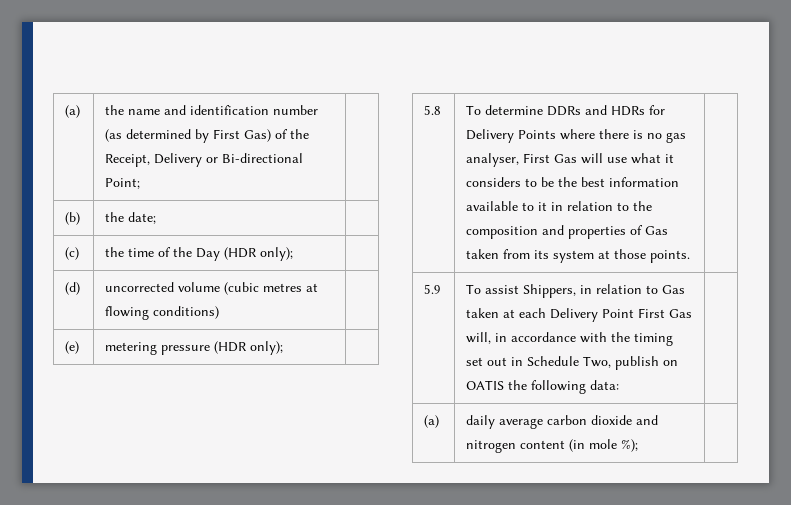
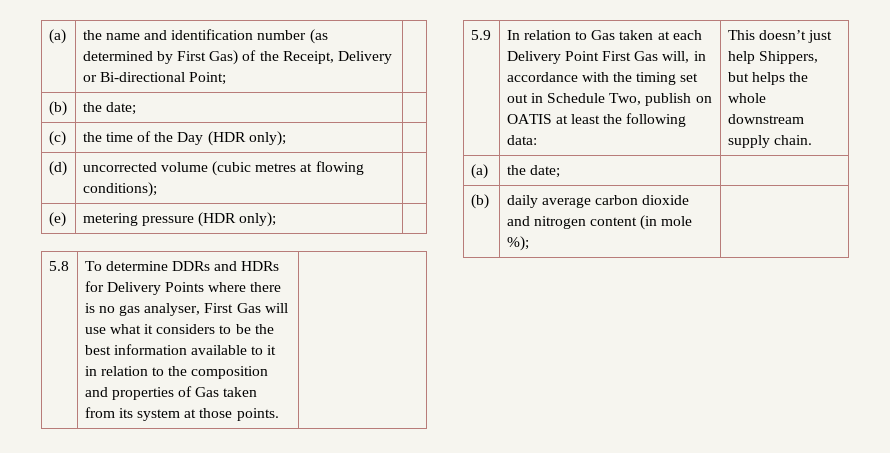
- (d) | uncorrected volume (cubic metres at flowing conditions) |
+ (d) | uncorrected volume (cubic metres at flowing conditions); |
- To assist Shippers, in relation to Gas taken at each Delivery Point First Gas will, in accordance with the timing set out in Schedule Two, publish on OATIS the following data:
+ In relation to Gas taken at each Delivery Point First Gas will, in accordance with the timing set out in Schedule Two, publish on OATIS at least the following data:
- (a) | daily average carbon dioxide and nitrogen content (in mole %); |
+ This doesn’t just help Shippers, but helps the whole downstream supply chain.
+ (a) | the date; |
+ (b) | daily average carbon dioxide and nitrogen content (in mole %); |

